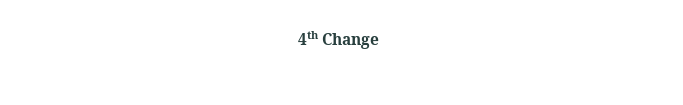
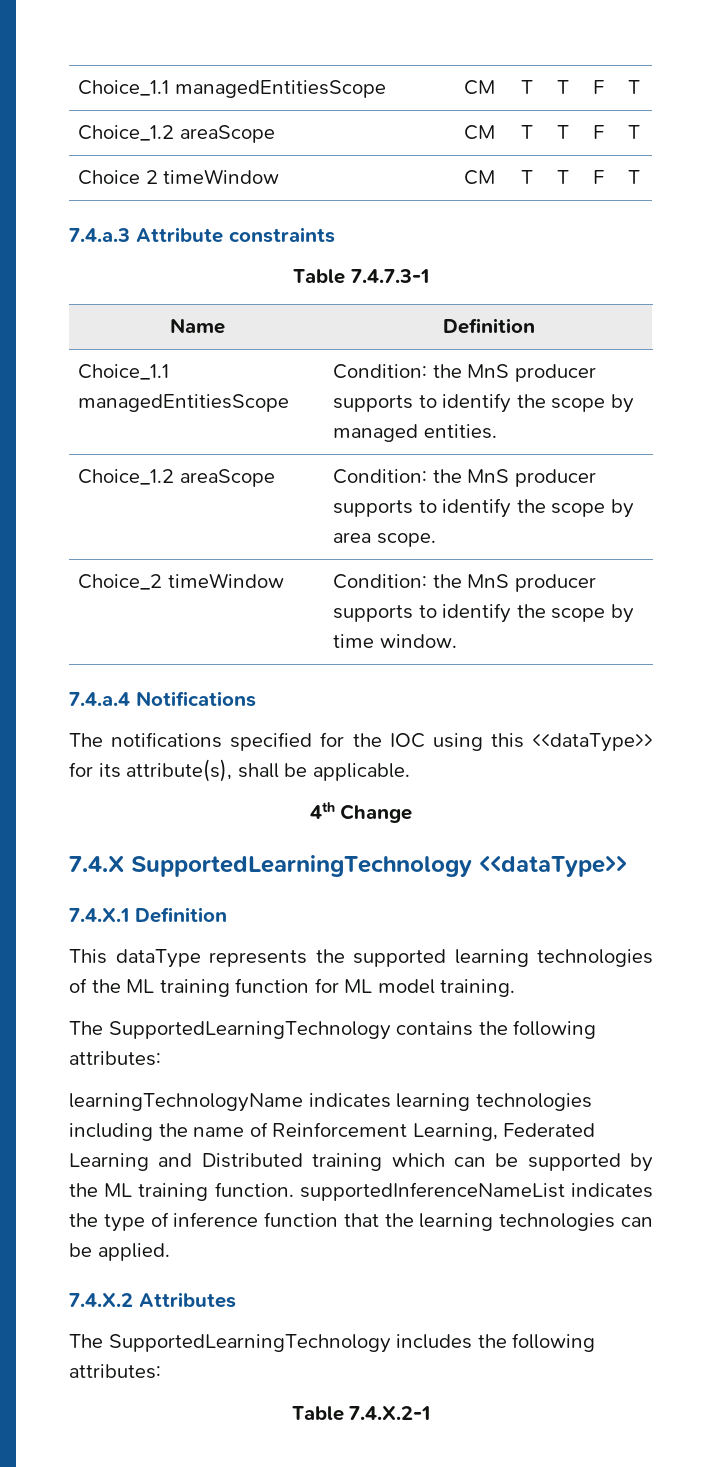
+ Choice_1.1 managedEntitiesScope | CM | T | T | F | T
+ Choice_1.2 areaScope | CM | T | T | F | T
+ Choice 2 timeWindow | CM | T | T | F | T
+ 7.4.a.3 Attribute constraints
+ Table 7.4.7.3-1
+ Name | Definition
+ Choice_1.1 managedEntitiesScope | Condition: the MnS producer supports to identify the scope by managed entities.
+ Choice_1.2 areaScope | Condition: the MnS producer supports to identify the scope by area scope.
+ Choice_2 timeWindow | Condition: the MnS producer supports to identify the scope by time window.
+ 7.4.a.4 Notifications
+ The notifications specified for the IOC using this <<dataType>> for its attribute(s), shall be applicable.
  4th Change
+ 7.4.X SupportedLearningTechnology <<dataType>>
+ 7.4.X.1 Definition
+ This dataType represents the supported learning technologies of the ML training function for ML model training.
+ The SupportedLearningTechnology contains the following attributes:
+ learningTechnologyName indicates learning technologies including the name of Reinforcement Learning, Federated Learning and Distributed training which can be supported by the ML training function. supportedInferenceNameList indicates the type of inference function that the learning technologies can be applied.
+ 7.4.X.2 Attributes
+ The SupportedLearningTechnology includes the following attributes:
+ Table 7.4.X.2-1

